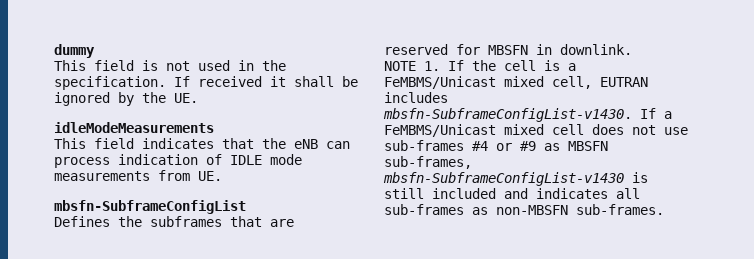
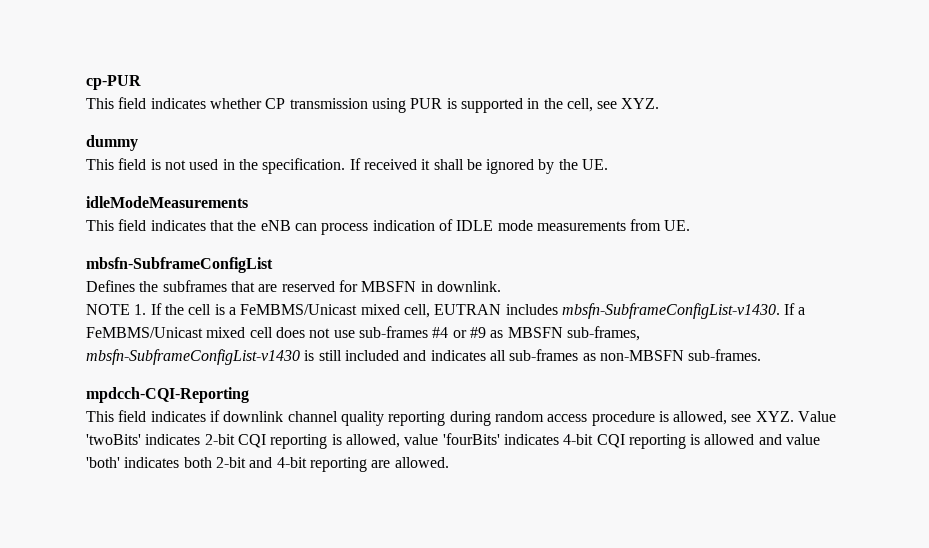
+ cp-PUR
+ This field indicates whether CP transmission using PUR is supported in the cell, see XYZ.
+ mpdcch-CQI-Reporting
+ This field indicates if downlink channel quality reporting during random access procedure is allowed, see XYZ. Value 'twoBits' indicates 2-bit CQI reporting is allowed, value 'fourBits' indicates 4-bit CQI reporting is allowed and value 'both' indicates both 2-bit and 4-bit reporting are allowed.

